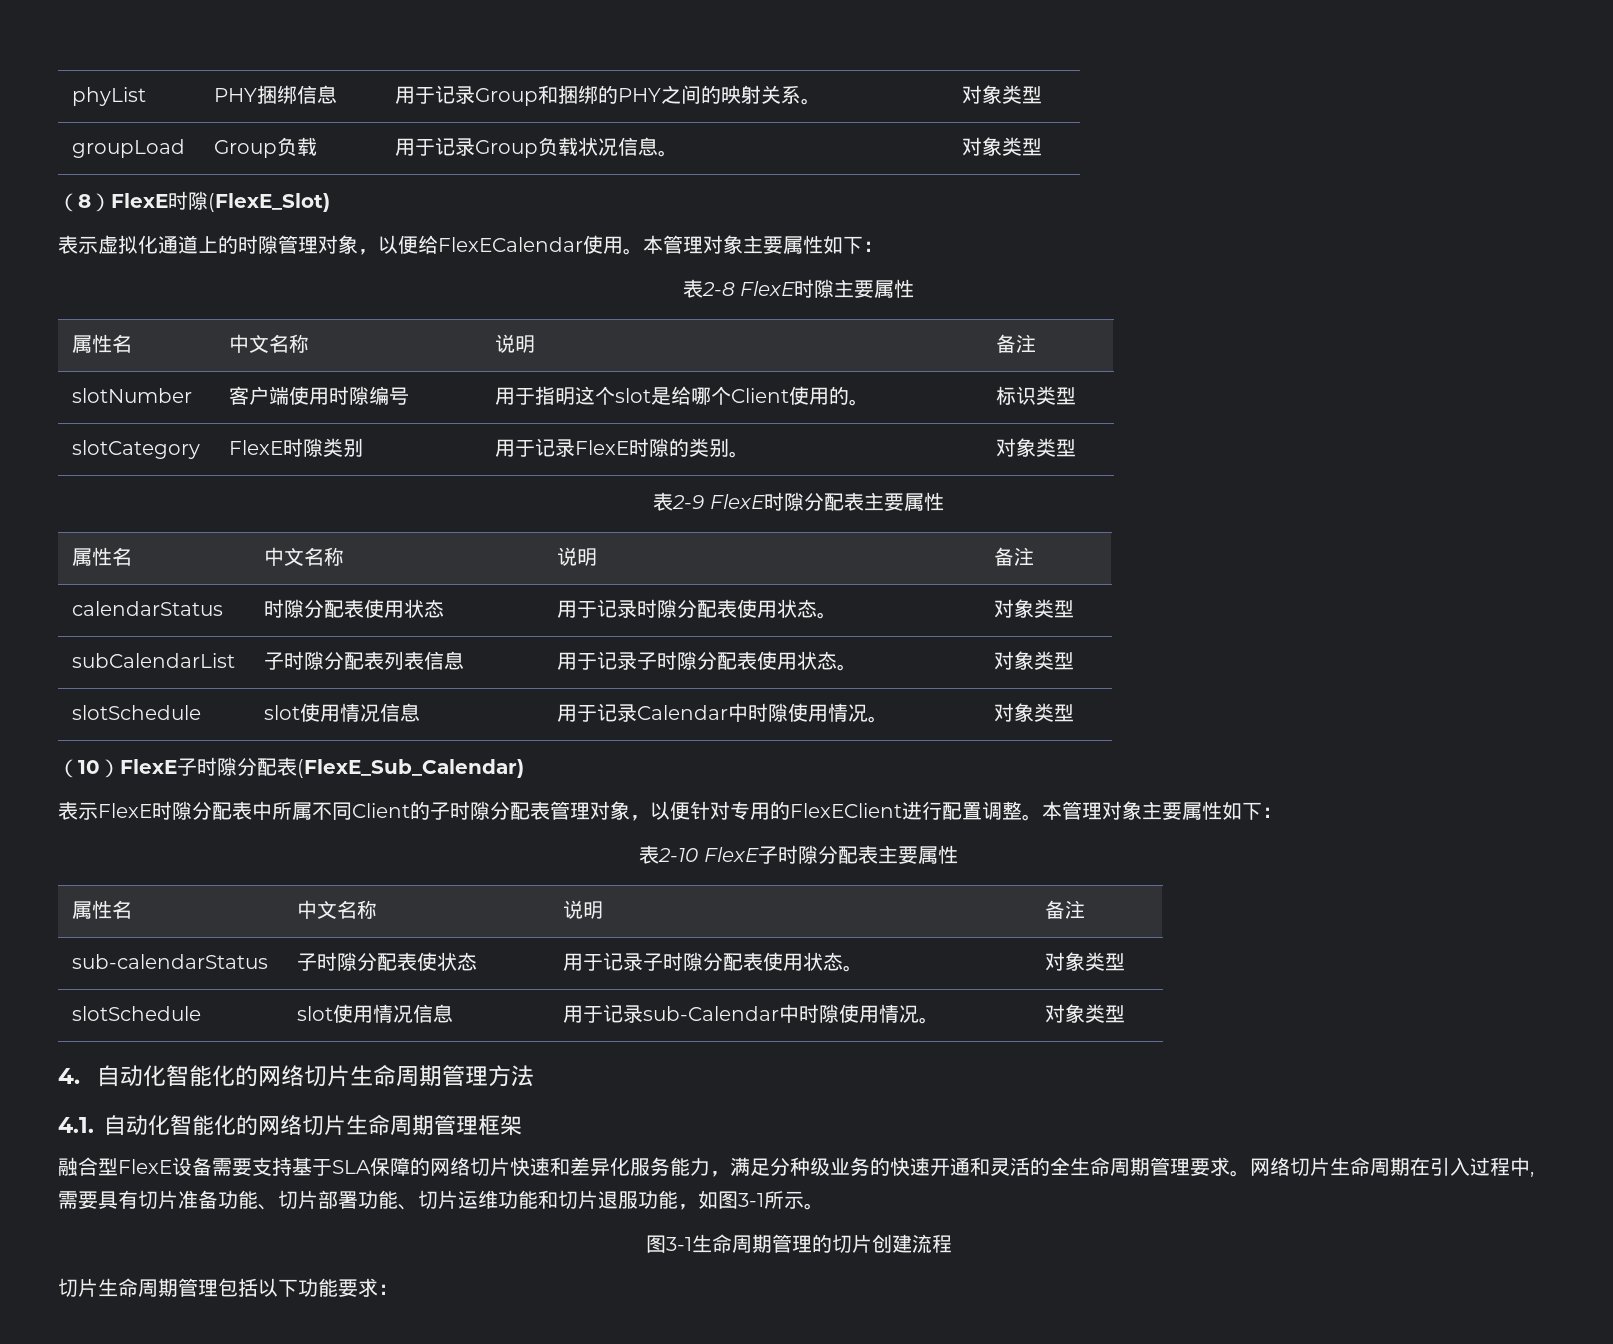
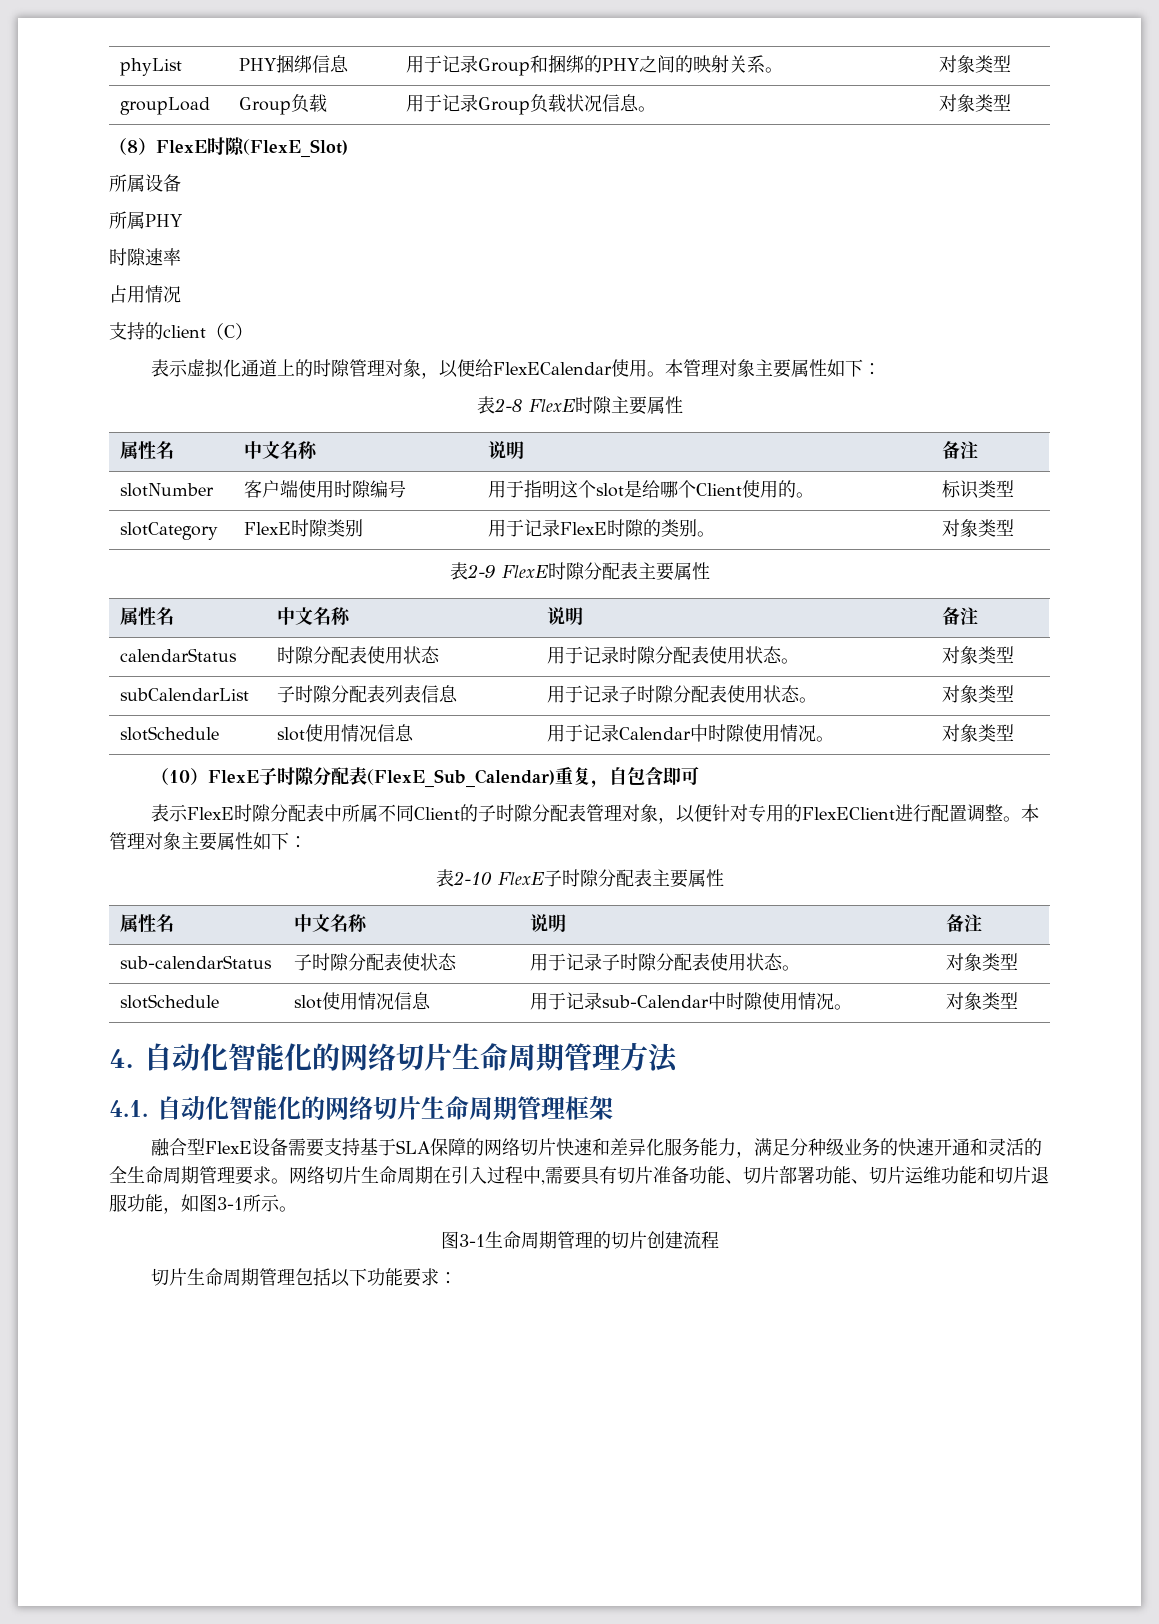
+ 所属设备
+ 所属PHY
+ 时隙速率
+ 占用情况
+ 支持的client（C）
- （10）FlexE子时隙分配表(FlexE_Sub_Calendar)
+ （10）FlexE子时隙分配表(FlexE_Sub_Calendar)重复，自包含即可

